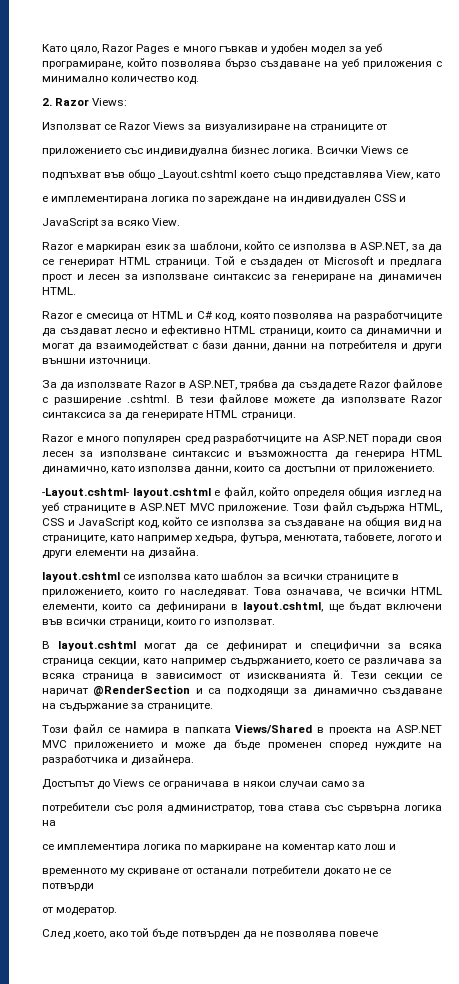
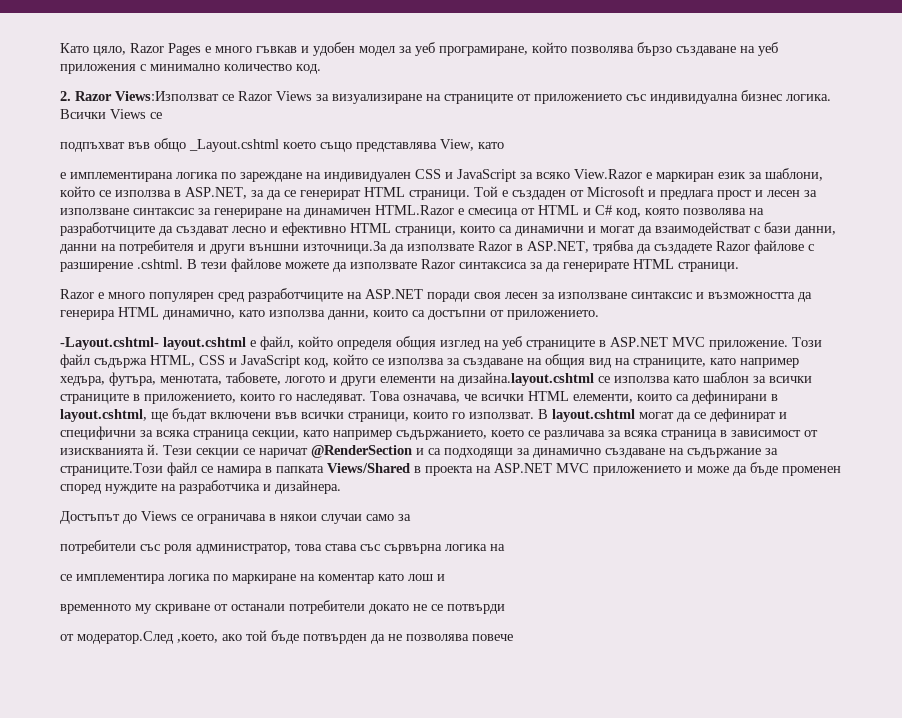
- 2. Razor Views:
- Използват се Razor Views за визуализиране на страниците от
- приложението със индивидуална бизнес логика.
+ 2. Razor Views:Използват се Razor Views за визуализиране на страниците от приложението със индивидуална бизнес логика.
- е имплементирана логика по зареждане на индивидуален CSS и
- JavaScript за всяко View.
- Razor е маркиран език за шаблони, който се използва в ASP.NET, за да се генерират HTML страници.
+ е имплементирана логика по зареждане на индивидуален CSS и JavaScript за всяко View.Razor е маркиран език за шаблони, който се използва в ASP.NET, за да се генерират HTML страници.
- Той е създаден от Microsoft и предлага прост и лесен за използване синтаксис за генериране на динамичен HTML.
- Razor е смесица от HTML и C# код, която позволява на разработчиците да създават лесно и ефективно HTML страници, които са динамични и могат да взаимодействат с бази данни, данни на потребителя и други външни източници.
- За да използвате Razor в ASP.NET, трябва да създадете Razor файлове с разширение .cshtml. В тези файлове можете да използвате Razor синтаксиса за да генерирате HTML страници.
+ Той е създаден от Microsoft и предлага прост и лесен за използване синтаксис за генериране на динамичен HTML.Razor е смесица от HTML и C# код, която позволява на разработчиците да създават лесно и ефективно HTML страници, които са динамични и могат да взаимодействат с бази данни, данни на потребителя и други външни източници.За да използвате Razor в ASP.NET, трябва да създадете Razor файлове с разширение .cshtml. В тези файлове можете да използвате Razor синтаксиса за да генерирате HTML страници.
- Този файл съдържа HTML, CSS и JavaScript код, който се използва за създаване на общия вид на страниците, като например хедъра, футъра, менютата, табовете, логото и други елементи на дизайна.
- layout.cshtml се използва като шаблон за всички страниците в приложението, които го наследяват.
+ Този файл съдържа HTML, CSS и JavaScript код, който се използва за създаване на общия вид на страниците, като например хедъра, футъра, менютата, табовете, логото и други елементи на дизайна.layout.cshtml се използва като шаблон за всички страниците в приложението, които го наследяват.
- Това означава, че всички HTML елементи, които са дефинирани в layout.cshtml, ще бъдат включени във всички страници, които го използват.
- В layout.cshtml могат да се дефинират и специфични за всяка страница секции, като например съдържанието, което се различава за всяка страница в зависимост от изискванията й.
+ Това означава, че всички HTML елементи, които са дефинирани в layout.cshtml, ще бъдат включени във всички страници, които го използват. В layout.cshtml могат да се дефинират и специфични за всяка страница секции, като например съдържанието, което се различава за всяка страница в зависимост от изискванията й.
- Тези секции се наричат @RenderSection и са подходящи за динамично създаване на съдържание за страниците.
- Този файл се намира в папката Views/Shared в проекта на ASP.NET MVC приложението и може да бъде променен според нуждите на разработчика и дизайнера.
+ Тези секции се наричат @RenderSection и са подходящи за динамично създаване на съдържание за страниците.Този файл се намира в папката Views/Shared в проекта на ASP.NET MVC приложението и може да бъде променен според нуждите на разработчика и дизайнера.
- от модератор.
- След ,което, ако той бъде потвърден да не позволява повече
+ от модератор.След ,което, ако той бъде потвърден да не позволява повече

